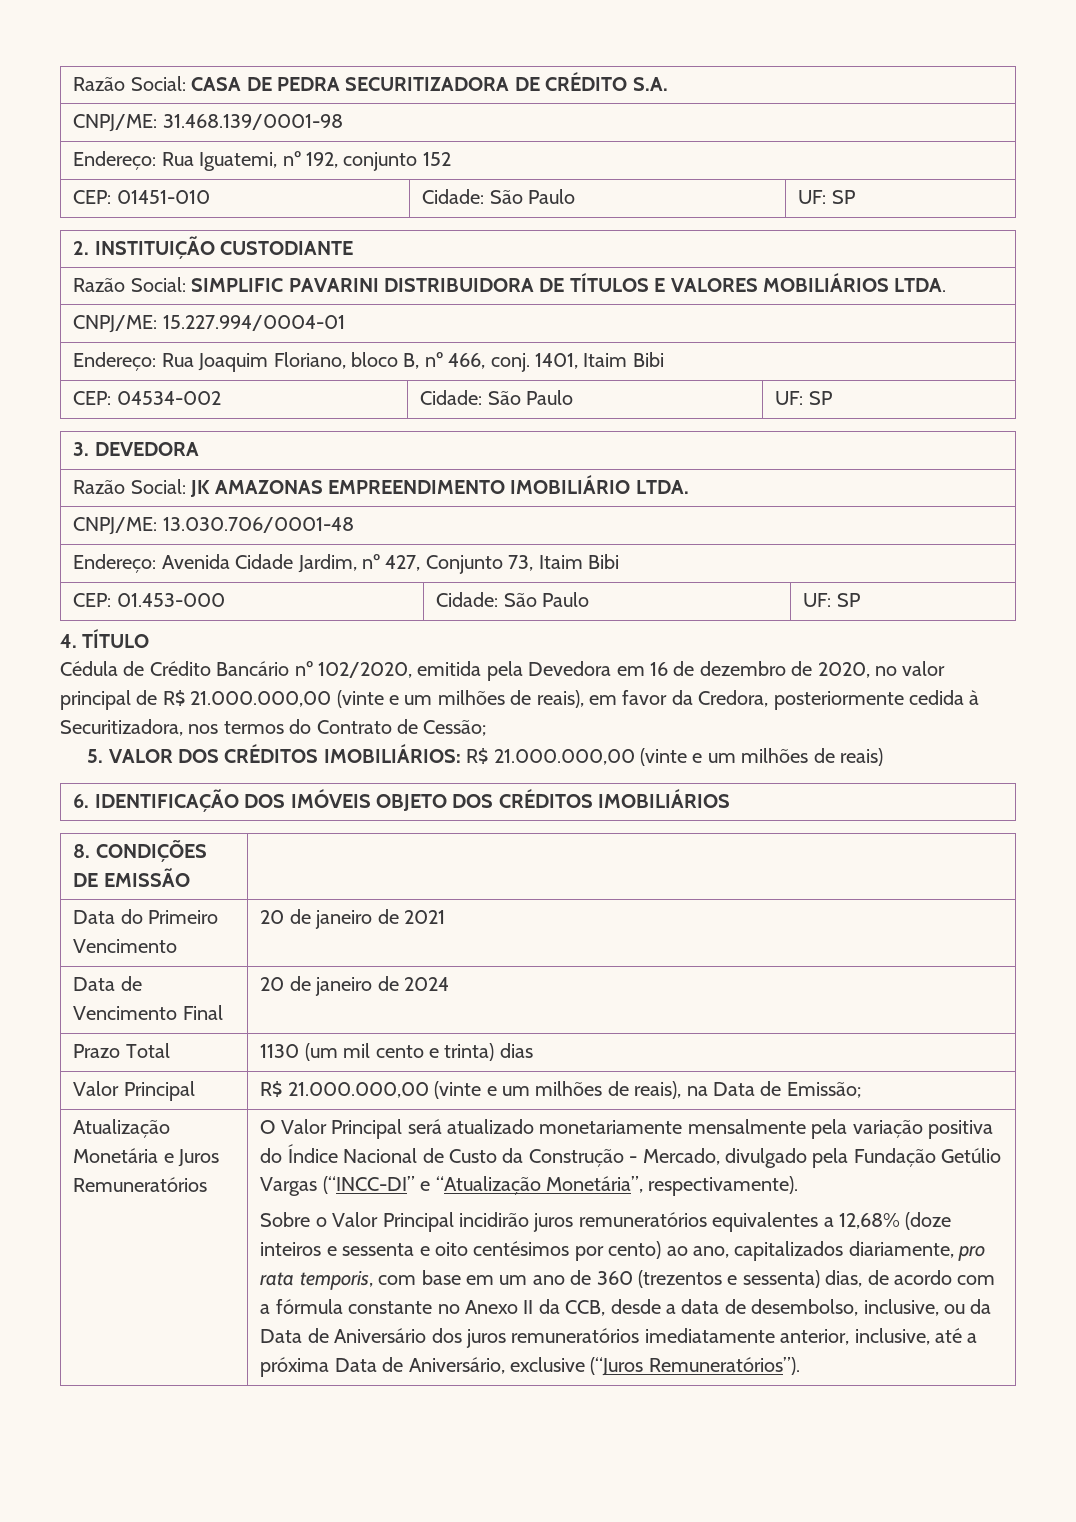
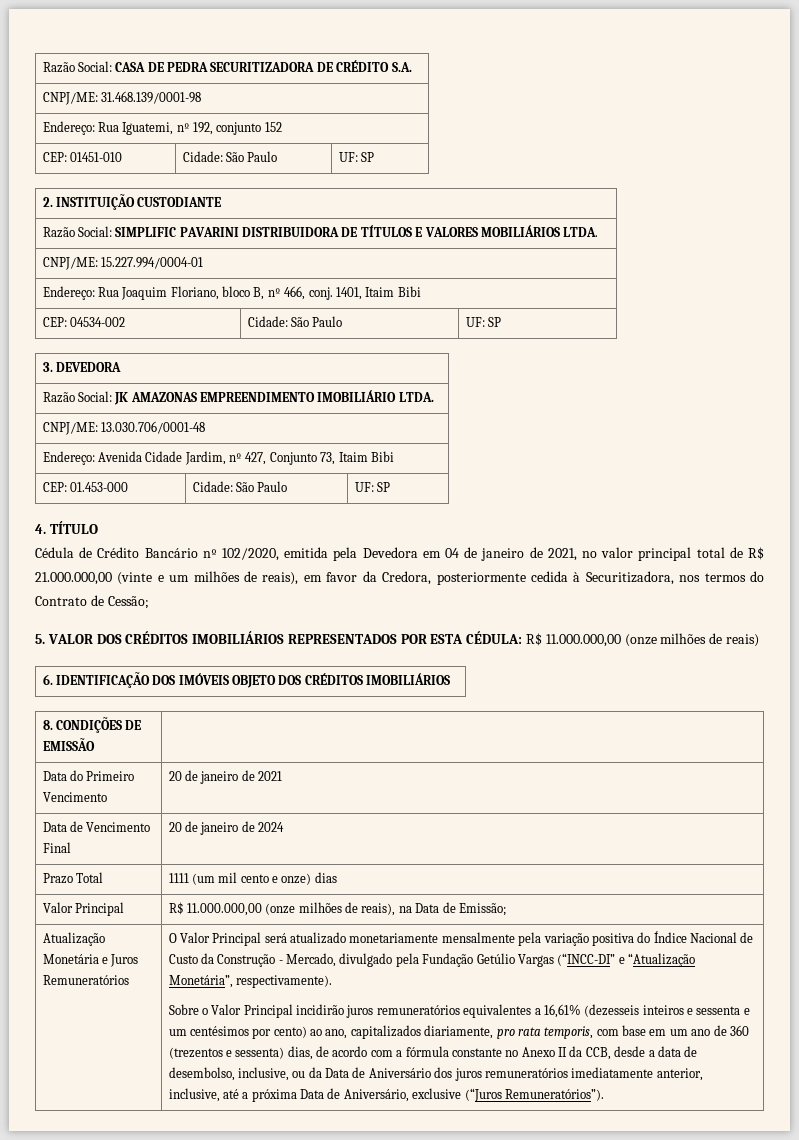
- Cédula de Crédito Bancário nº 102/2020, emitida pela Devedora em 16 de dezembro de 2020, no valor principal de R$ 21.000.000,00 (vinte e um milhões de reais), em favor da Credora, posteriormente cedida à Securitizadora, nos termos do Contrato de Cessão;
+ Cédula de Crédito Bancário nº 102/2020, emitida pela Devedora em 04 de janeiro de 2021, no valor principal total de R$ 21.000.000,00 (vinte e um milhões de reais), em favor da Credora, posteriormente cedida à Securitizadora, nos termos do Contrato de Cessão;
- 5. VALOR DOS CRÉDITOS IMOBILIÁRIOS: R$ 21.000.000,00 (vinte e um milhões de reais)
+ 5. VALOR DOS CRÉDITOS IMOBILIÁRIOS REPRESENTADOS POR ESTA CÉDULA: R$ 11.000.000,00 (onze milhões de reais)
- Prazo Total | 1130 (um mil cento e trinta) dias
+ Prazo Total | 1111 (um mil cento e onze) dias
- Valor Principal | R$ 21.000.000,00 (vinte e um milhões de reais), na Data de Emissão;
+ Valor Principal | R$ 11.000.000,00 (onze milhões de reais), na Data de Emissão;
- Sobre o Valor Principal incidirão juros remuneratórios equivalentes a 12,68% (doze inteiros e sessenta e oito centésimos por cento) ao ano, capitalizados diariamente, pro rata temporis, com base em um ano de 360 (trezentos e sessenta) dias, de acordo com a fórmula constante no Anexo II da CCB, desde a data de desembolso, inclusive, ou da Data de Aniversário dos juros remuneratórios imediatamente anterior, inclusive, até a próxima Data de Aniversário, exclusive (“Juros Remuneratórios”).
+ Sobre o Valor Principal incidirão juros remuneratórios equivalentes a 16,61% (dezesseis inteiros e sessenta e um centésimos por cento) ao ano, capitalizados diariamente, pro rata temporis, com base em um ano de 360 (trezentos e sessenta) dias, de acordo com a fórmula constante no Anexo II da CCB, desde a data de desembolso, inclusive, ou da Data de Aniversário dos juros remuneratórios imediatamente anterior, inclusive, até a próxima Data de Aniversário, exclusive (“Juros Remuneratórios”).

